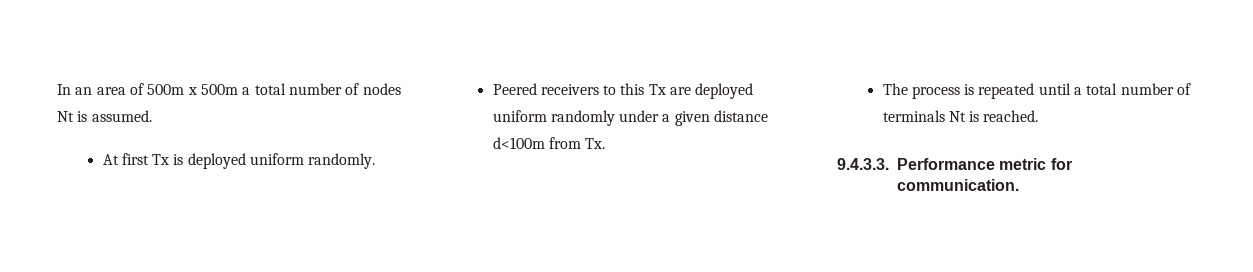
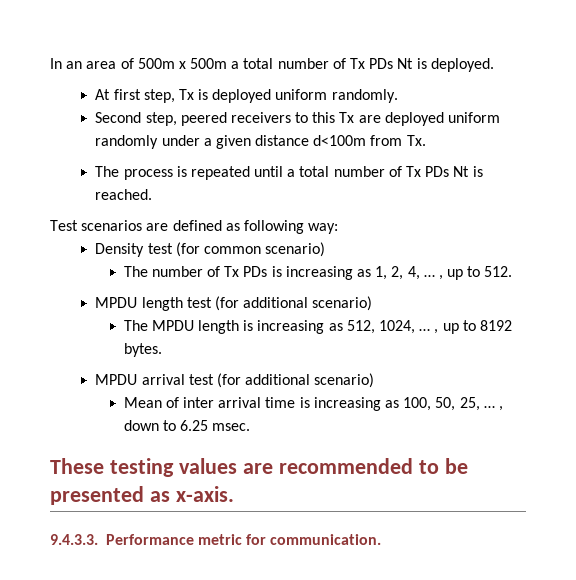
- In an area of 500m x 500m a total number of nodes Nt is assumed.
+ In an area of 500m x 500m a total number of Tx PDs Nt is deployed.
- At first Tx is deployed uniform randomly.
+ At first step, Tx is deployed uniform randomly.
- Peered receivers to this Tx are deployed uniform randomly under a given distance d<100m from Tx.
+ Second step, peered receivers to this Tx are deployed uniform randomly under a given distance d<100m from Tx.
- The process is repeated until a total number of terminals Nt is reached.
+ The process is repeated until a total number of Tx PDs Nt is reached.
+ Test scenarios are defined as following way:
+ Density test (for common scenario)
+ The number of Tx PDs is increasing as 1, 2, 4, … , up to 512.
+ MPDU length test (for additional scenario)
+ The MPDU length is increasing as 512, 1024, … , up to 8192 bytes.
+ MPDU arrival test (for additional scenario)
+ Mean of inter arrival time is increasing as 100, 50, 25, … , down to 6.25 msec.
+ These testing values are recommended to be presented as x-axis.

